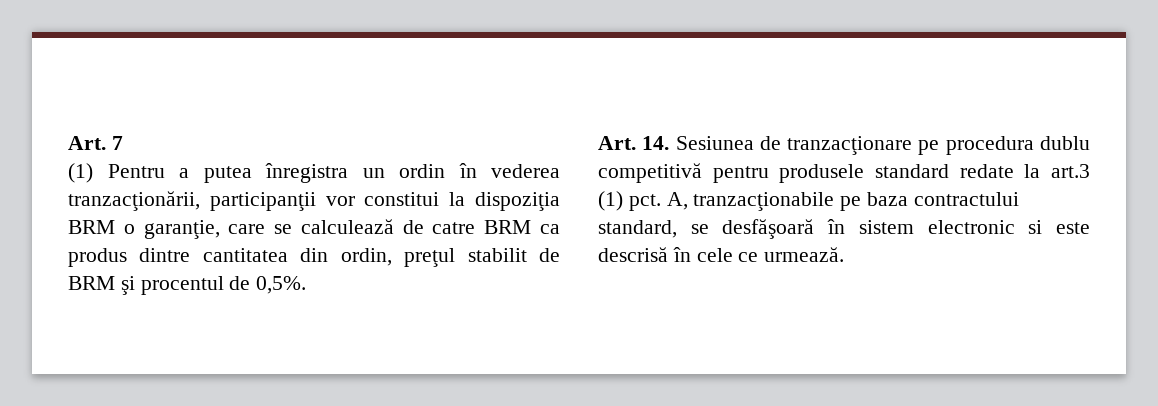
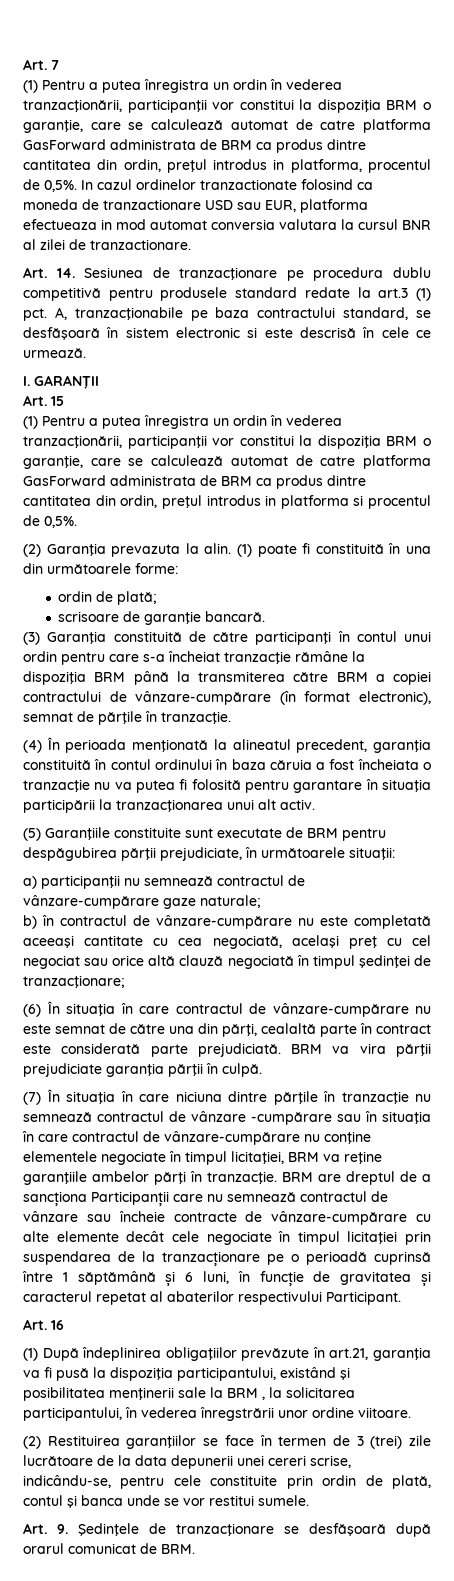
- (1) Pentru a putea înregistra un ordin în vederea tranzacţionării, participanţii vor constitui la dispoziţia BRM o garanţie, care se calculează de catre BRM ca produs dintre cantitatea din ordin, preţul stabilit de BRM şi procentul de 0,5%.
+ (1) Pentru a putea înregistra un ordin în vederea tranzacţionării, participanţii vor constitui la dispoziţia BRM o garanţie, care se calculează automat de catre platforma GasForward administrata de BRM ca produs dintre cantitatea din ordin, preţul introdus in platforma, procentul de 0,5%. In cazul ordinelor tranzactionate folosind ca moneda de tranzactionare USD sau EUR, platforma efectueaza in mod automat conversia valutara la cursul BNR al zilei de tranzactionare.
+ I. GARANŢII
+ Art. 15
+ (1) Pentru a putea înregistra un ordin în vederea tranzacţionării, participanţii vor constitui la dispoziţia BRM o garanţie, care se calculează automat de catre platforma GasForward administrata de BRM ca produs dintre cantitatea din ordin, preţul introdus in platforma si procentul de 0,5%.
+ (2) Garanţia prevazuta la alin. (1) poate fi constituită în una din următoarele forme:
+ ordin de plată;
+ scrisoare de garanţie bancară.
+ (3) Garanţia constituită de către participanţi în contul unui ordin pentru care s-a încheiat tranzacţie rămâne la dispoziţia BRM până la transmiterea către BRM a copiei contractului de vânzare-cumpărare (în format electronic), semnat de părţile în tranzacţie.
+ (4) În perioada menţionată la alineatul precedent, garanţia constituită în contul ordinului în baza căruia a fost încheiata o tranzacţie nu va putea fi folosită pentru garantare în situaţia participării la tranzacţionarea unui alt activ.
+ (5) Garanţiile constituite sunt executate de BRM pentru despăgubirea părţii prejudiciate, în următoarele situaţii:
+ a) participanţii nu semnează contractul de vânzare-cumpărare gaze naturale;
+ b) în contractul de vânzare-cumpărare nu este completată aceeaşi cantitate cu cea negociată, acelaşi preţ cu cel negociat sau orice altă clauză negociată în timpul şedinţei de tranzacţionare;
+ (6) În situaţia în care contractul de vânzare-cumpărare nu este semnat de către una din părţi, cealaltă parte în contract este considerată parte prejudiciată. BRM va vira părţii prejudiciate garanţia părţii în culpă.
+ (7) În situaţia în care niciuna dintre părţile în tranzacţie nu semnează contractul de vânzare -cumpărare sau în situaţia în care contractul de vânzare-cumpărare nu conţine elementele negociate în timpul licitaţiei, BRM va reţine garanţiile ambelor părţi în tranzacţie. BRM are dreptul de a sancționa Participanții care nu semnează contractul de vânzare sau încheie contracte de vânzare-cumpărare cu alte elemente decât cele negociate în timpul licitaţiei prin suspendarea de la tranzacționare pe o perioadă cuprinsă între 1 săptămână și 6 luni, în funcție de gravitatea și caracterul repetat al abaterilor respectivului Participant.
+ Art. 16
+ (1) După îndeplinirea obligaţiilor prevăzute în art.21, garanţia va fi pusă la dispoziţia participantului, existând şi posibilitatea menţinerii sale la BRM , la solicitarea participantului, în vederea înregstrării unor ordine viitoare.
+ (2) Restituirea garanţiilor se face în termen de 3 (trei) zile lucrătoare de la data depunerii unei cereri scrise, indicându-se, pentru cele constituite prin ordin de plată, contul şi banca unde se vor restitui sumele.
+ Art. 9. Şedinţele de tranzacţionare se desfăşoară după orarul comunicat de BRM.

